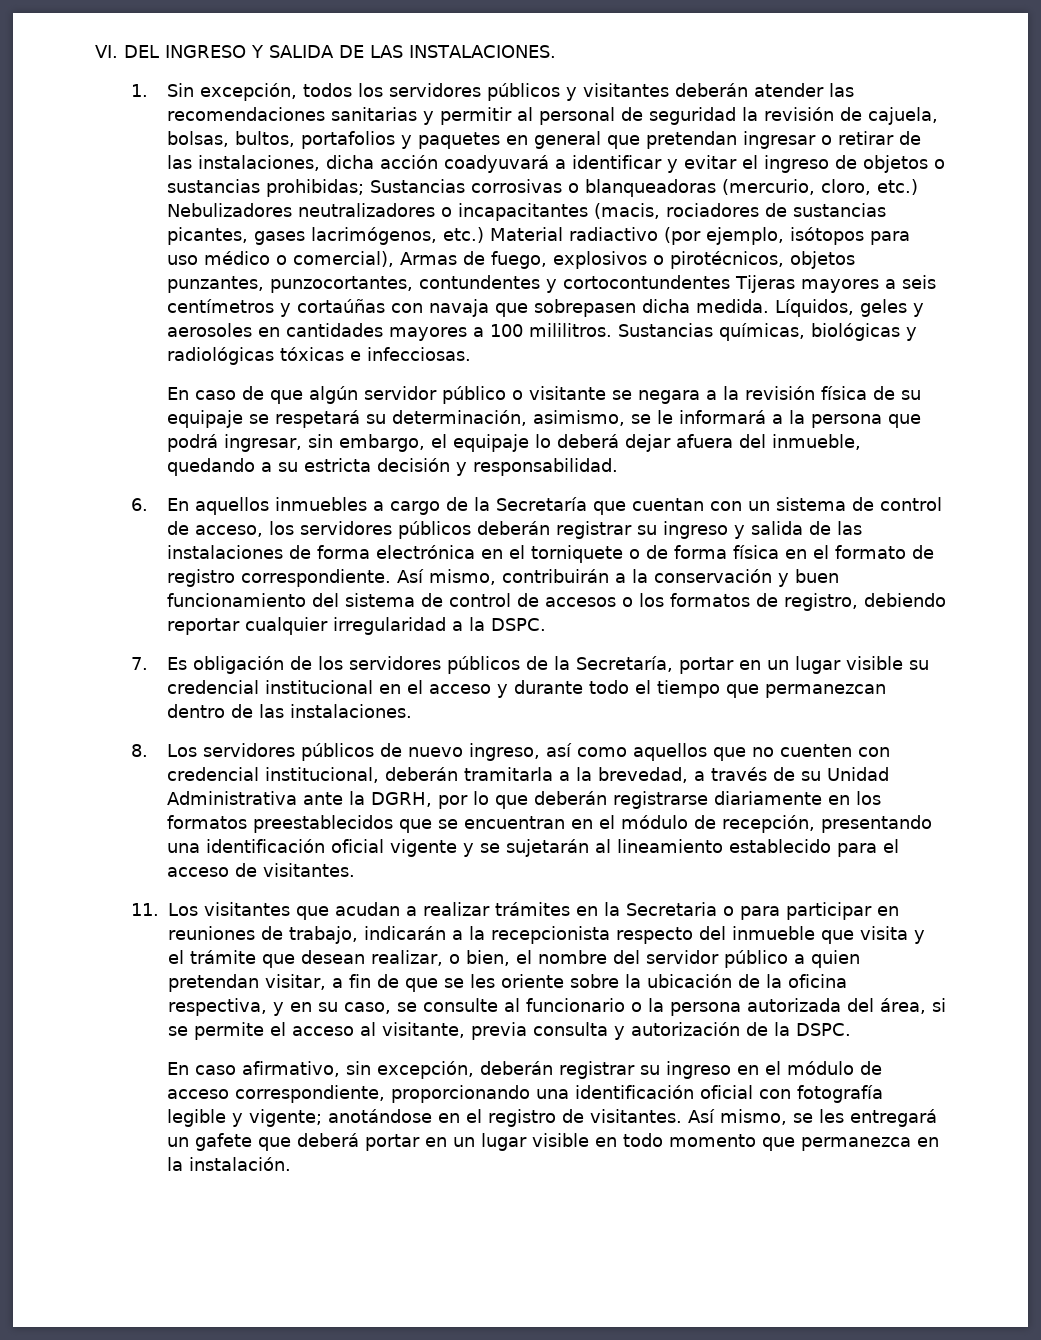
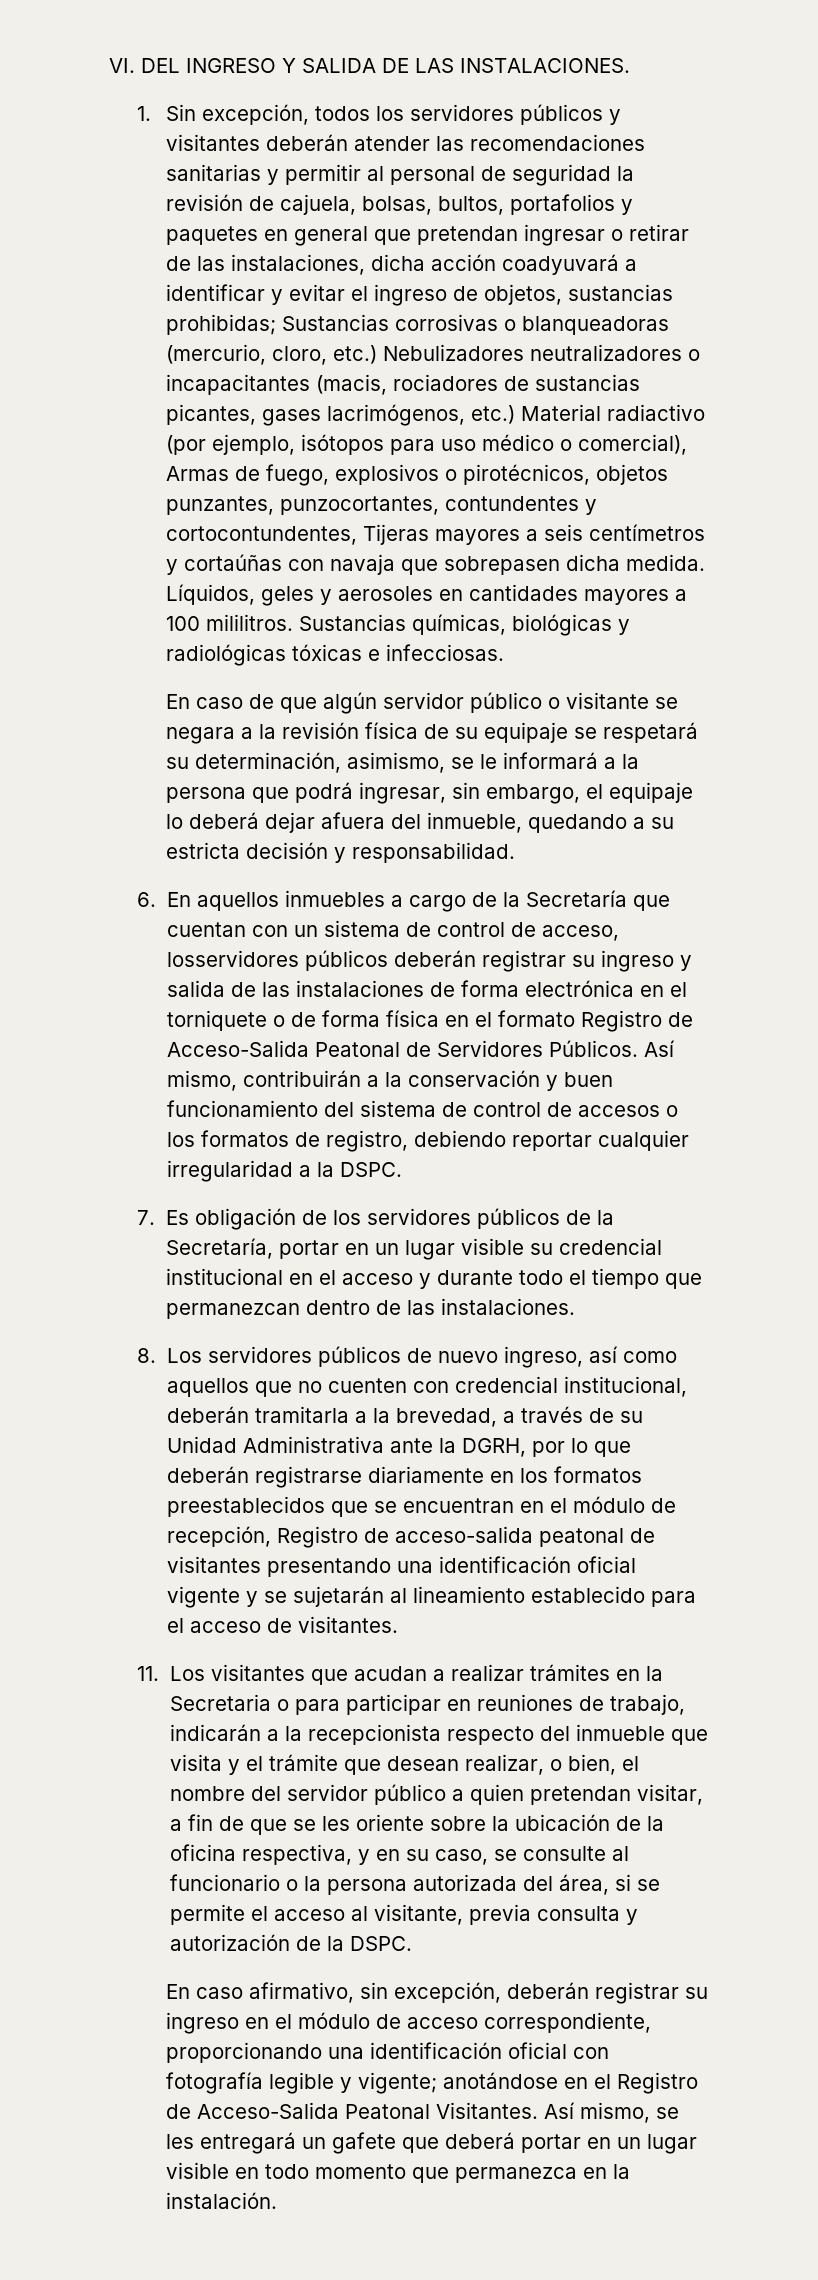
- 1. Sin excepción, todos los servidores públicos y visitantes deberán atender las recomendaciones sanitarias y permitir al personal de seguridad la revisión de cajuela, bolsas, bultos, portafolios y paquetes en general que pretendan ingresar o retirar de las instalaciones, dicha acción coadyuvará a identificar y evitar el ingreso de objetos o sustancias prohibidas;
+ 1. Sin excepción, todos los servidores públicos y visitantes deberán atender las recomendaciones sanitarias y permitir al personal de seguridad la revisión de cajuela, bolsas, bultos, portafolios y paquetes en general que pretendan ingresar o retirar de las instalaciones, dicha acción coadyuvará a identificar y evitar el ingreso de objetos, sustancias prohibidas;
- Sustancias corrosivas o blanqueadoras (mercurio, cloro, etc.) Nebulizadores neutralizadores o incapacitantes (macis, rociadores de sustancias picantes, gases lacrimógenos, etc.) Material radiactivo (por ejemplo, isótopos para uso médico o comercial), Armas de fuego, explosivos o pirotécnicos, objetos punzantes, punzocortantes, contundentes y cortocontundentes Tijeras mayores a seis centímetros y cortaúñas con navaja que sobrepasen dicha medida.
+ Sustancias corrosivas o blanqueadoras (mercurio, cloro, etc.) Nebulizadores neutralizadores o incapacitantes (macis, rociadores de sustancias picantes, gases lacrimógenos, etc.) Material radiactivo (por ejemplo, isótopos para uso médico o comercial), Armas de fuego, explosivos o pirotécnicos, objetos punzantes, punzocortantes, contundentes y cortocontundentes, Tijeras mayores a seis centímetros y cortaúñas con navaja que sobrepasen dicha medida.
- 6. En aquellos inmuebles a cargo de la Secretaría que cuentan con un sistema de control de acceso, los servidores públicos deberán registrar su ingreso y salida de las instalaciones de forma electrónica en el torniquete o de forma física en el formato de registro correspondiente.
+ 6. En aquellos inmuebles a cargo de la Secretaría que cuentan con un sistema de control de acceso, losservidores públicos deberán registrar su ingreso y salida de las instalaciones de forma electrónica en el torniquete o de forma física en el formato Registro de Acceso-Salida Peatonal de Servidores Públicos.
- 8. Los servidores públicos de nuevo ingreso, así como aquellos que no cuenten con credencial institucional, deberán tramitarla a la brevedad, a través de su Unidad Administrativa ante la DGRH, por lo que deberán registrarse diariamente en los formatos preestablecidos que se encuentran en el módulo de recepción, presentando una identificación oficial vigente y se sujetarán al lineamiento establecido para el acceso de visitantes.
+ 8. Los servidores públicos de nuevo ingreso, así como aquellos que no cuenten con credencial institucional, deberán tramitarla a la brevedad, a través de su Unidad Administrativa ante la DGRH, por lo que deberán registrarse diariamente en los formatos preestablecidos que se encuentran en el módulo de recepción, Registro de acceso-salida peatonal de visitantes presentando una identificación oficial vigente y se sujetarán al lineamiento establecido para el acceso de visitantes.
- En caso afirmativo, sin excepción, deberán registrar su ingreso en el módulo de acceso correspondiente, proporcionando una identificación oficial con fotografía legible y vigente; anotándose en el registro de visitantes.
+ En caso afirmativo, sin excepción, deberán registrar su ingreso en el módulo de acceso correspondiente, proporcionando una identificación oficial con fotografía legible y vigente; anotándose en el Registro de Acceso-Salida Peatonal Visitantes.

